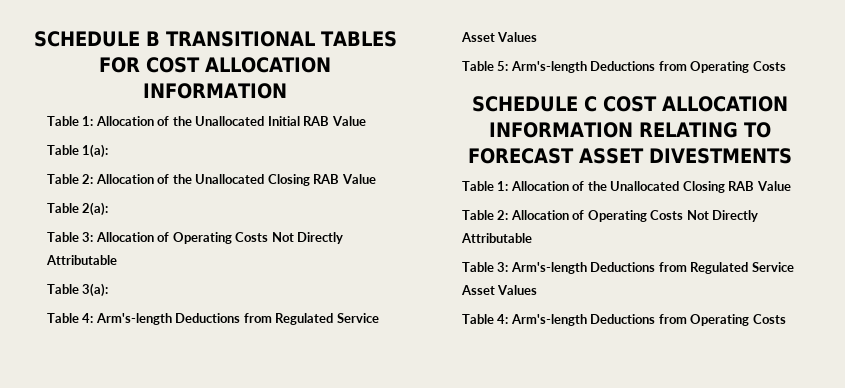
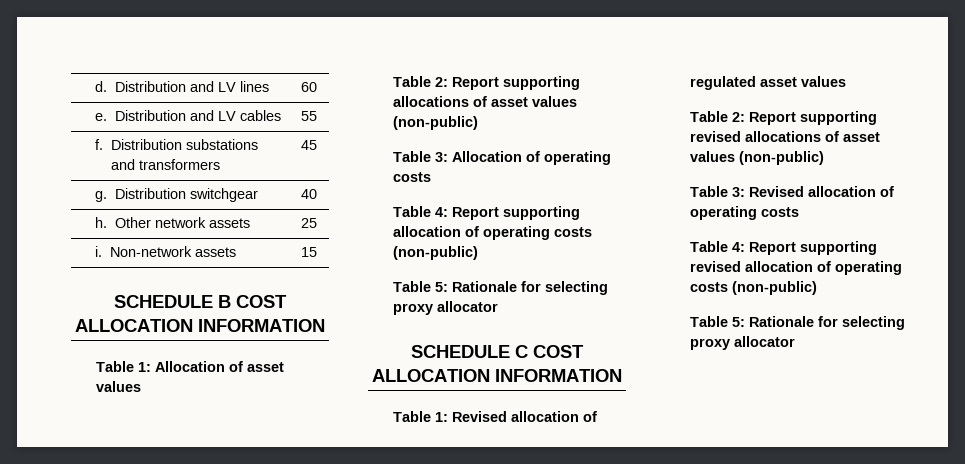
- SCHEDULE B TRANSITIONAL TABLES FOR COST ALLOCATION INFORMATION
+ d. Distribution and LV lines | 60
+ e. Distribution and LV cables | 55
+ f. Distribution substations and transformers | 45
+ g. Distribution switchgear | 40
+ h. Other network assets | 25
+ i. Non-network assets | 15
+ SCHEDULE B COST ALLOCATION INFORMATION
- Table 1: Allocation of the Unallocated Initial RAB Value
- Table 1(a):
- Table 2: Allocation of the Unallocated Closing RAB Value
- Table 2(a):
- Table 3: Allocation of Operating Costs Not Directly Attributable
- Table 3(a):
- Table 4: Arm's-length Deductions from Regulated Service Asset Values
- Table 5: Arm's-length Deductions from Operating Costs
+ Table 1: Allocation of asset values
+ Table 2: Report supporting allocations of asset values (non-public)
+ Table 3: Allocation of operating costs
+ Table 4: Report supporting allocation of operating costs (non-public)
+ Table 5: Rationale for selecting proxy allocator
- SCHEDULE C COST ALLOCATION INFORMATION RELATING TO FORECAST ASSET DIVESTMENTS
- Table 1: Allocation of the Unallocated Closing RAB Value
- Table 2: Allocation of Operating Costs Not Directly Attributable
- Table 3: Arm's-length Deductions from Regulated Service Asset Values
- Table 4: Arm's-length Deductions from Operating Costs
+ SCHEDULE C COST ALLOCATION INFORMATION
+ Table 1: Revised allocation of regulated asset values
+ Table 2: Report supporting revised allocations of asset values (non-public)
+ Table 3: Revised allocation of operating costs
+ Table 4: Report supporting revised allocation of operating costs (non-public)
+ Table 5: Rationale for selecting proxy allocator

